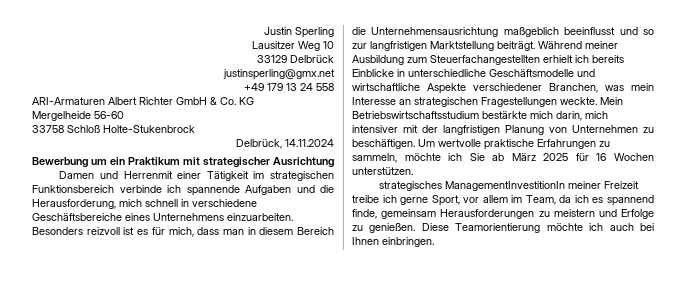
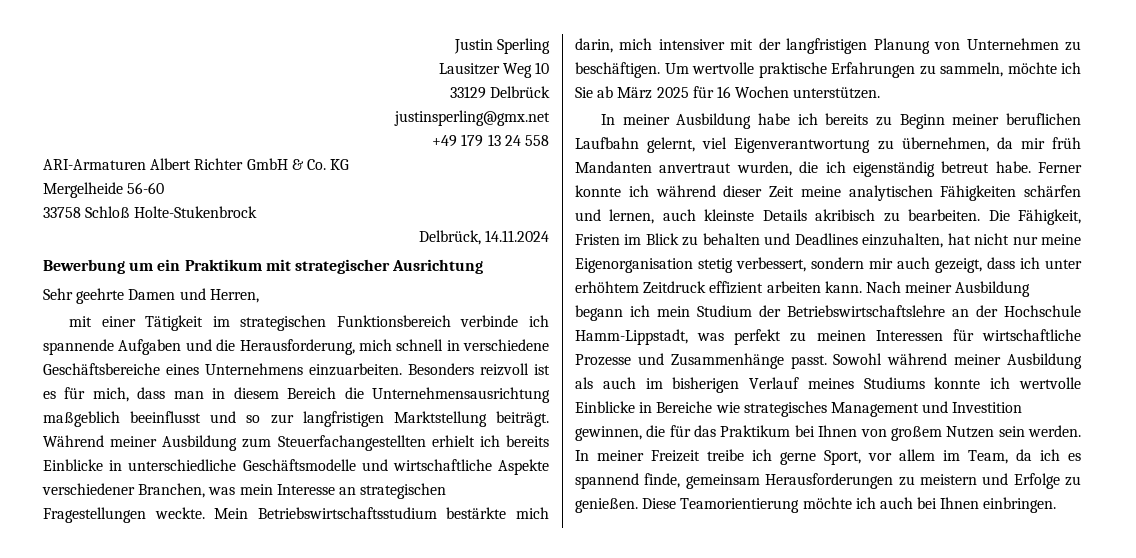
- Damen und Herrenmit einer Tätigkeit im strategischen Funktionsbereich verbinde ich spannende Aufgaben und die Herausforderung, mich schnell in verschiedene Geschäftsbereiche eines Unternehmens einzuarbeiten.
+ Sehr geehrte Damen und Herren,
+ mit einer Tätigkeit im strategischen Funktionsbereich verbinde ich spannende Aufgaben und die Herausforderung, mich schnell in verschiedene Geschäftsbereiche eines Unternehmens einzuarbeiten.
- strategisches ManagementInvestitionIn meiner Freizeit treibe ich gerne Sport, vor allem im Team, da ich es spannend finde, gemeinsam Herausforderungen zu meistern und Erfolge zu genießen.
+ In meiner Ausbildung habe ich bereits zu Beginn meiner beruflichen Laufbahn gelernt, viel Eigenverantwortung zu übernehmen, da mir früh Mandanten anvertraut wurden, die ich eigenständig betreut habe. Ferner konnte ich während dieser Zeit meine analytischen Fähigkeiten schärfen und lernen, auch kleinste Details akribisch zu bearbeiten. Die Fähigkeit, Fristen im Blick zu behalten und Deadlines einzuhalten, hat nicht nur meine Eigenorganisation stetig verbessert, sondern mir auch gezeigt, dass ich unter erhöhtem Zeitdruck effizient arbeiten kann. Nach meiner Ausbildung begann ich mein Studium der Betriebswirtschaftslehre an der Hochschule Hamm-Lippstadt, was perfekt zu meinen Interessen für wirtschaftliche Prozesse und Zusammenhänge passt. Sowohl während meiner Ausbildung als auch im bisherigen Verlauf meines Studiums konnte ich wertvolle Einblicke in Bereiche wie strategisches Management und Investition gewinnen, die für das Praktikum bei Ihnen von großem Nutzen sein werden. In meiner Freizeit treibe ich gerne Sport, vor allem im Team, da ich es spannend finde, gemeinsam Herausforderungen zu meistern und Erfolge zu genießen.

